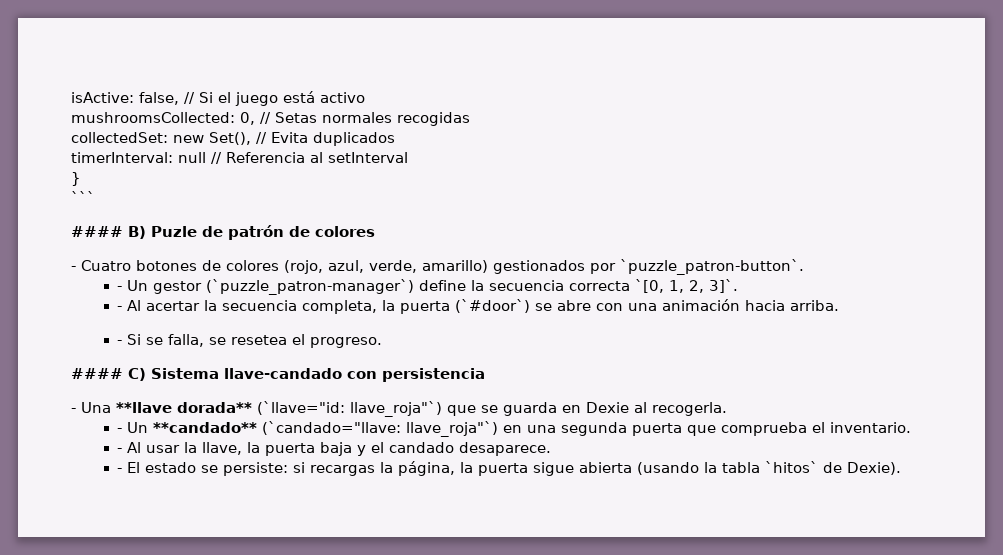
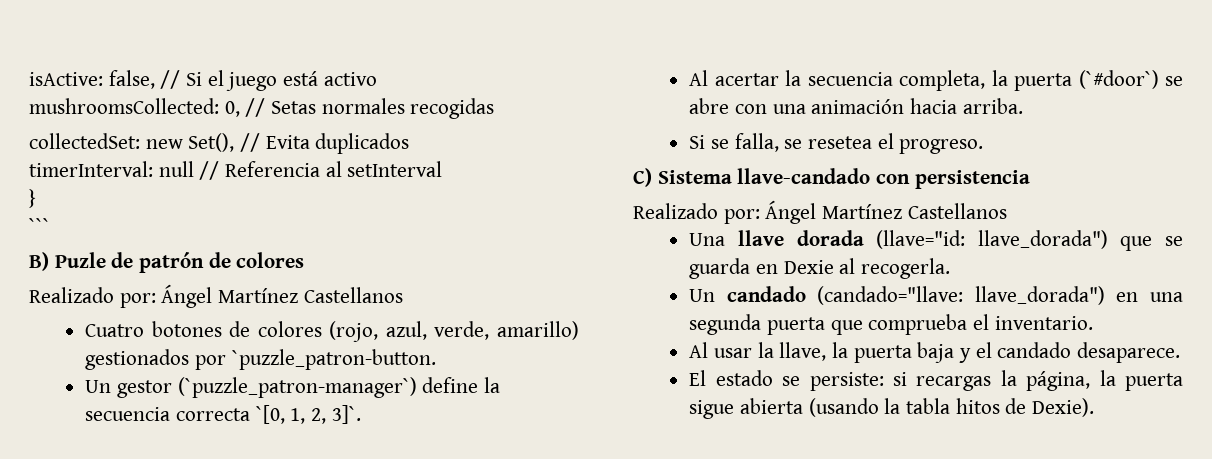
- #### B) Puzle de patrón de colores
- - Cuatro botones de colores (rojo, azul, verde, amarillo) gestionados por `puzzle_patron-button`.
- - Un gestor (`puzzle_patron-manager`) define la secuencia correcta `[0, 1, 2, 3]`.
+ B) Puzle de patrón de colores
+ Realizado por: Ángel Martínez Castellanos
+ Cuatro botones de colores (rojo, azul, verde, amarillo) gestionados por `puzzle_patron-button.
+ Un gestor (`puzzle_patron-manager`) define la secuencia correcta `[0, 1, 2, 3]`.
- - Al acertar la secuencia completa, la puerta (`#door`) se abre con una animación hacia arriba.
+ Al acertar la secuencia completa, la puerta (`#door`) se abre con una animación hacia arriba.
- - Si se falla, se resetea el progreso.
+ Si se falla, se resetea el progreso.
- #### C) Sistema llave-candado con persistencia
- - Una **llave dorada** (`llave="id: llave_roja"`) que se guarda en Dexie al recogerla.
+ C) Sistema llave-candado con persistencia
+ Realizado por: Ángel Martínez Castellanos
+ Una llave dorada (llave="id: llave_dorada") que se guarda en Dexie al recogerla.
- - Un **candado** (`candado="llave: llave_roja"`) en una segunda puerta que comprueba el inventario.
+ Un candado (candado="llave: llave_dorada") en una segunda puerta que comprueba el inventario.
- - Al usar la llave, la puerta baja y el candado desaparece.
+ Al usar la llave, la puerta baja y el candado desaparece.
- - El estado se persiste: si recargas la página, la puerta sigue abierta (usando la tabla `hitos` de Dexie).
+ El estado se persiste: si recargas la página, la puerta sigue abierta (usando la tabla hitos de Dexie).

